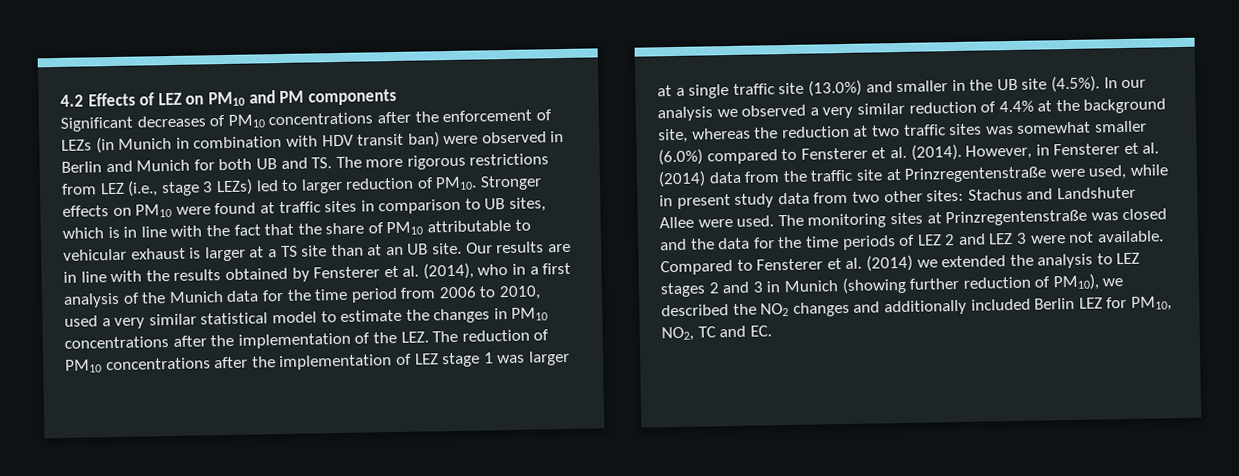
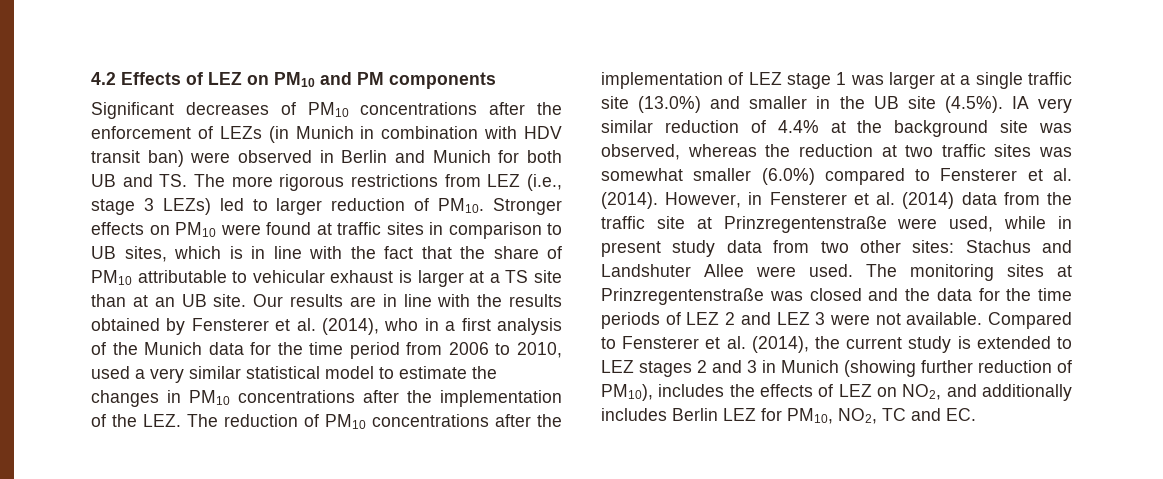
- Our results are in line with the results obtained by Fensterer et al. (2014), who in a first analysis of the Munich data for the time period from 2006 to 2010, used a very similar statistical model to estimate the changes in PM10 concentrations after the implementation of the LEZ. The reduction of PM10 concentrations after the implementation of LEZ stage 1 was larger at a single traffic site (13.0%) and smaller in the UB site (4.5%). In our analysis we observed a very similar reduction of 4.4% at the background site, whereas the reduction at two traffic sites was somewhat smaller (6.0%) compared to Fensterer et al. (2014).
+ Our results are in line with the results obtained by Fensterer et al. (2014), who in a first analysis of the Munich data for the time period from 2006 to 2010, used a very similar statistical model to estimate the changes in PM10 concentrations after the implementation of the LEZ. The reduction of PM10 concentrations after the implementation of LEZ stage 1 was larger at a single traffic site (13.0%) and smaller in the UB site (4.5%). IA very similar reduction of 4.4% at the background site was observed, whereas the reduction at two traffic sites was somewhat smaller (6.0%) compared to Fensterer et al. (2014).
- Compared to Fensterer et al. (2014) we extended the analysis to LEZ stages 2 and 3 in Munich (showing further reduction of PM10), we described the NO2 changes and additionally included Berlin LEZ for PM10, NO2, TC and EC.
+ Compared to Fensterer et al. (2014), the current study is extended to LEZ stages 2 and 3 in Munich (showing further reduction of PM10), includes the effects of LEZ on NO2, and additionally includes Berlin LEZ for PM10, NO2, TC and EC.

